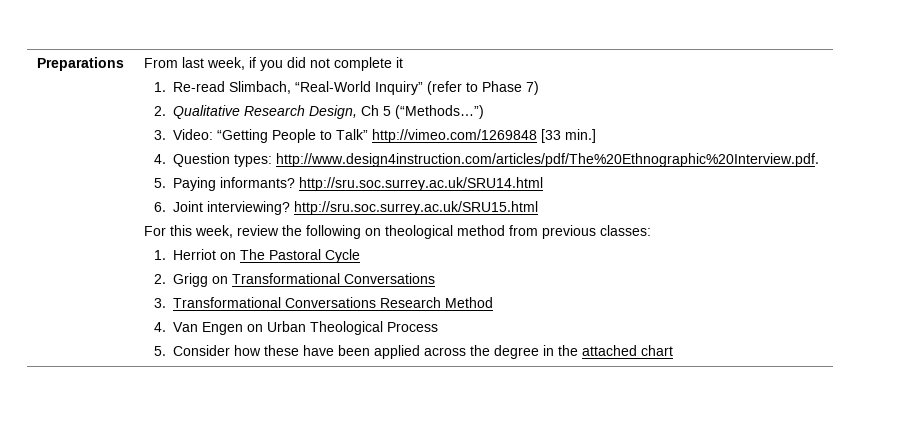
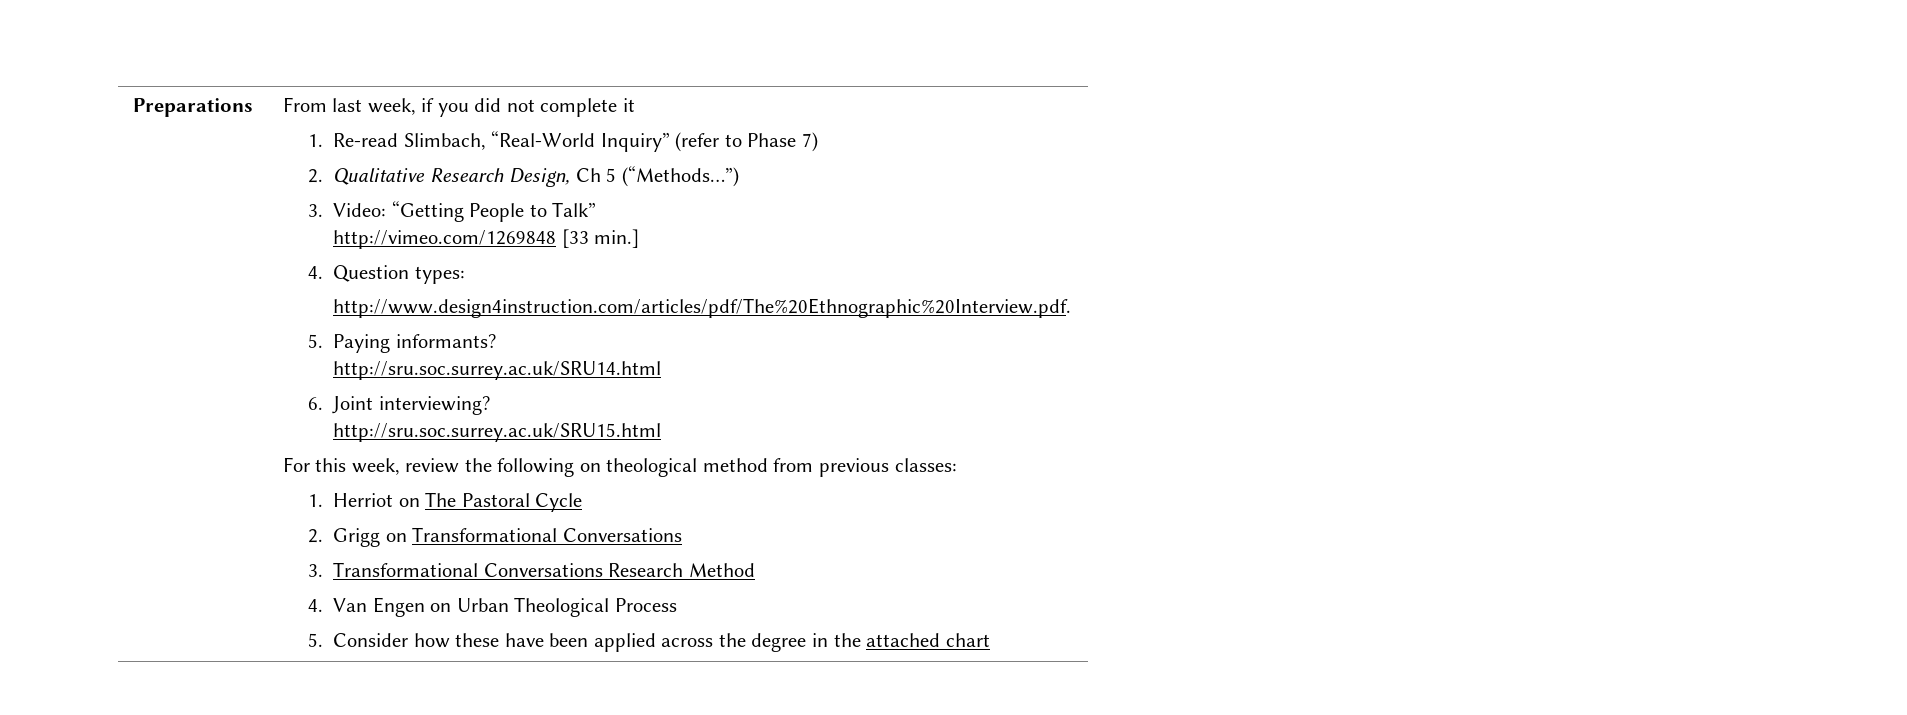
- 3. Video: “Getting People to Talk” http://vimeo.com/1269848 [33 min.]
+ 3. Video: “Getting People to Talk”
+ http://vimeo.com/1269848 [33 min.]
- 4. Question types: http://www.design4instruction.com/articles/pdf/The%20Ethnographic%20Interview.pdf.
+ 4. Question types:
+ http://www.design4instruction.com/articles/pdf/The%20Ethnographic%20Interview.pdf.
- 5. Paying informants? http://sru.soc.surrey.ac.uk/SRU14.html
+ 5. Paying informants?
+ http://sru.soc.surrey.ac.uk/SRU14.html
- 6. Joint interviewing? http://sru.soc.surrey.ac.uk/SRU15.html
+ 6. Joint interviewing?
+ http://sru.soc.surrey.ac.uk/SRU15.html

